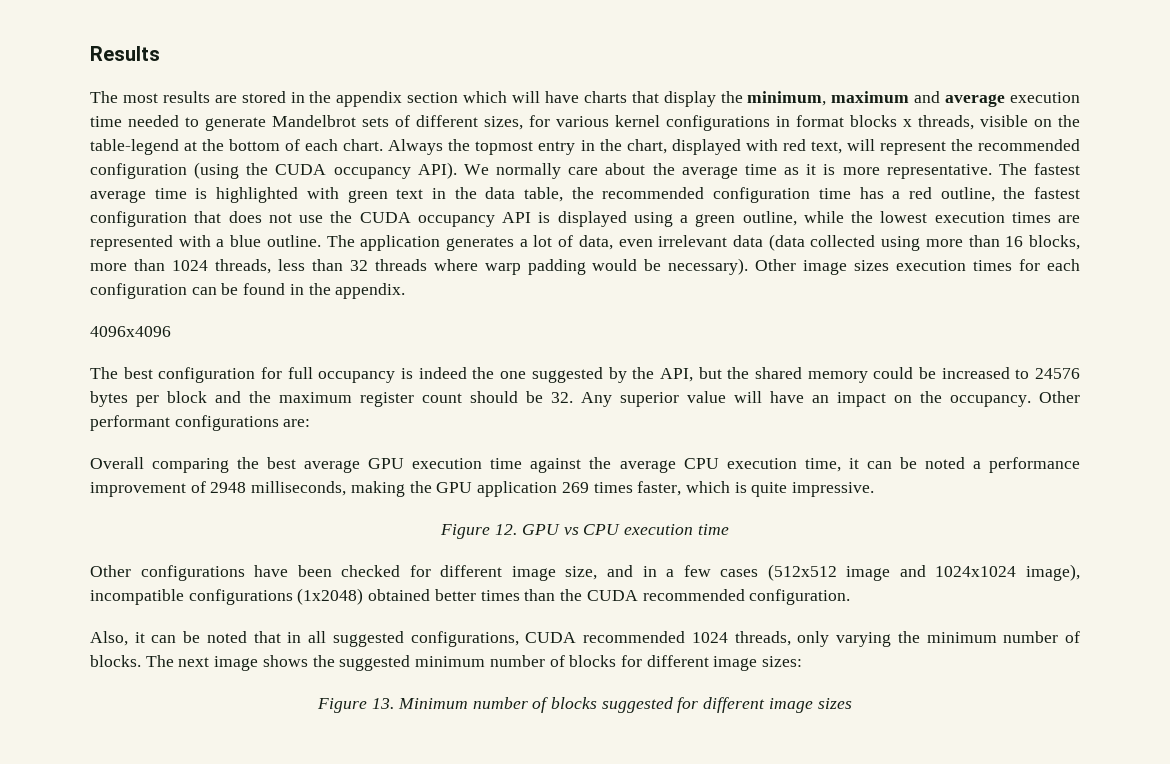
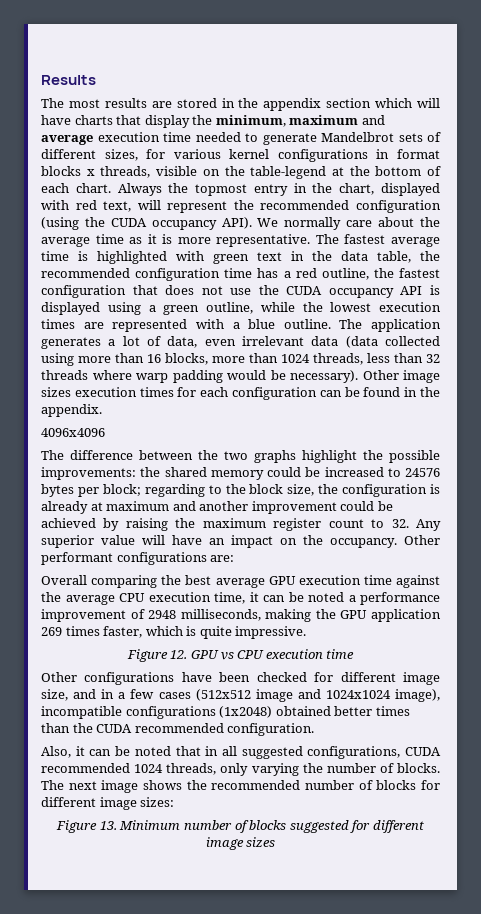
- The best configuration for full occupancy is indeed the one suggested by the API, but the shared memory could be increased to 24576 bytes per block and the maximum register count should be 32. Any superior value will have an impact on the occupancy.
+ The difference between the two graphs highlight the possible improvements: the shared memory could be increased to 24576 bytes per block; regarding to the block size, the configuration is already at maximum and another improvement could be achieved by raising the maximum register count to 32. Any superior value will have an impact on the occupancy.
- Also, it can be noted that in all suggested configurations, CUDA recommended 1024 threads, only varying the minimum number of blocks.
+ Also, it can be noted that in all suggested configurations, CUDA recommended 1024 threads, only varying the number of blocks.
- The next image shows the suggested minimum number of blocks for different image sizes:
+ The next image shows the recommended number of blocks for different image sizes:

